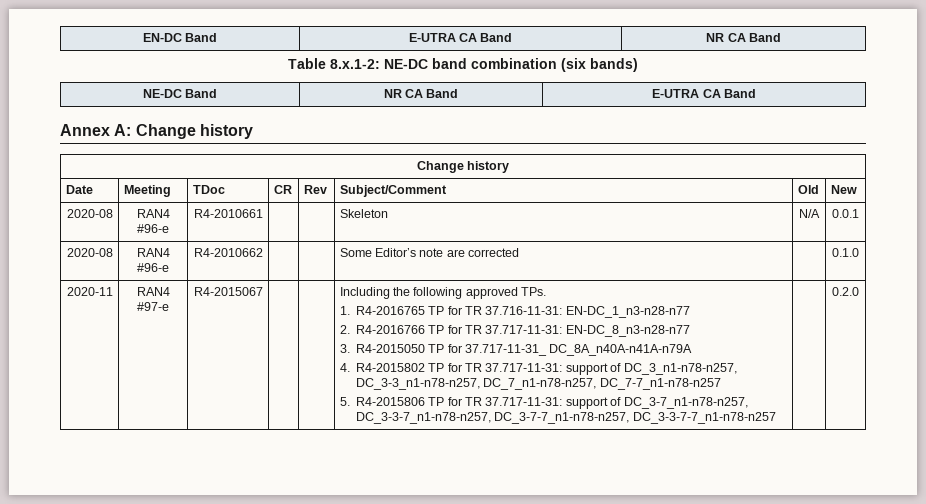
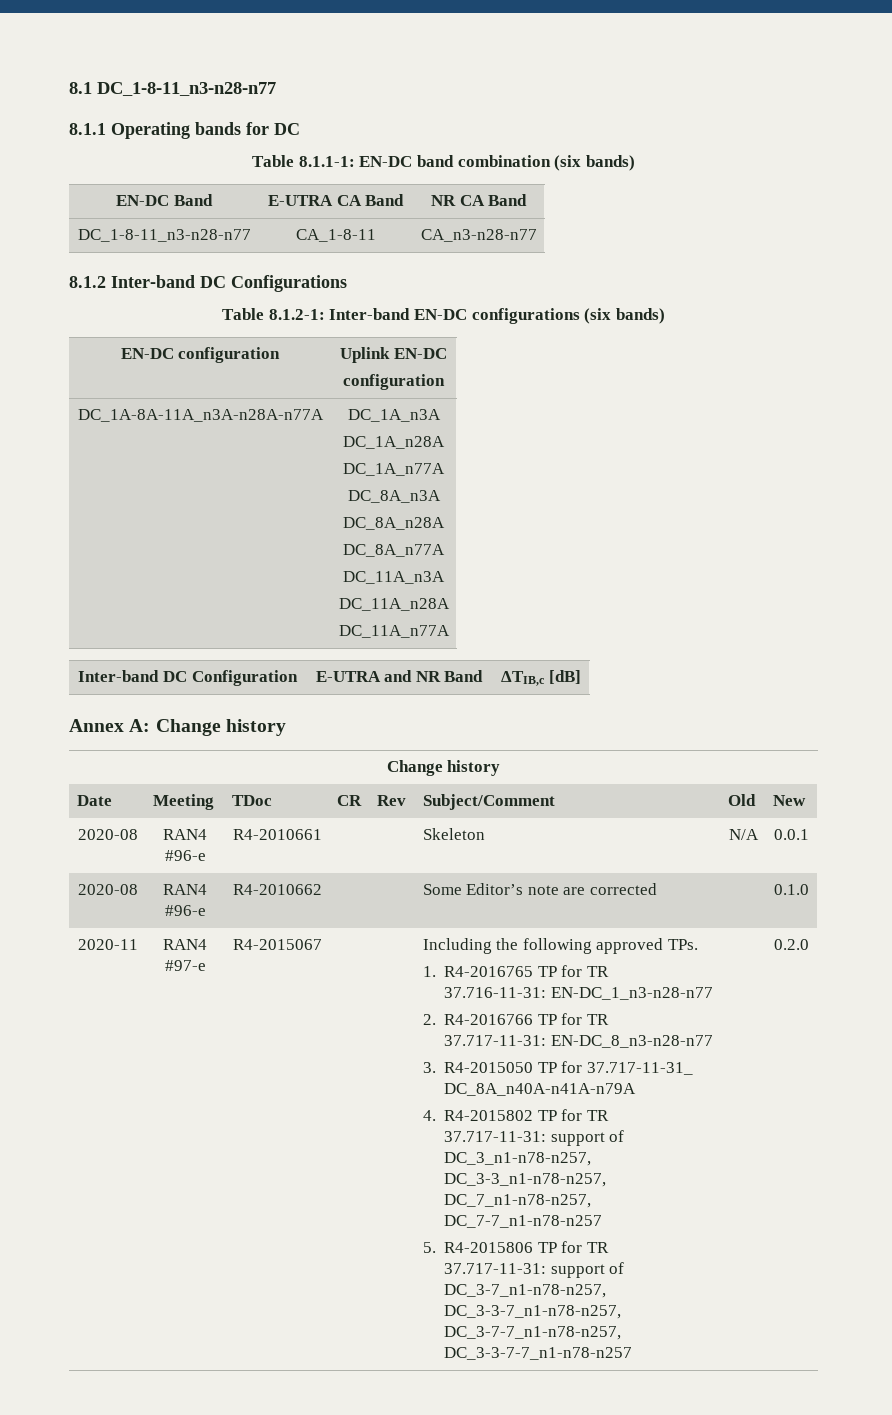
+ 8.1 DC_1-8-11_n3-n28-n77
+ 8.1.1 Operating bands for DC
+ Table 8.1.1-1: EN-DC band combination (six bands)
- Table 8.x.1-2: NE-DC band combination (six bands)
- NE-DC Band | NR CA Band | E-UTRA CA Band
+ DC_1-8-11_n3-n28-n77 | CA_1-8-11 | CA_n3-n28-n77
+ 8.1.2 Inter-band DC Configurations
+ Table 8.1.2-1: Inter-band EN-DC configurations (six bands)
+ EN-DC configuration | Uplink EN-DC
+ configuration
+ DC_1A-8A-11A_n3A-n28A-n77A | DC_1A_n3A
+ DC_1A_n28A
+ DC_1A_n77A
+ DC_8A_n3A
+ DC_8A_n28A
+ DC_8A_n77A
+ DC_11A_n3A
+ DC_11A_n28A
+ DC_11A_n77A
+ Inter-band DC Configuration | E-UTRA and NR Band | ΔTIB,c [dB]

